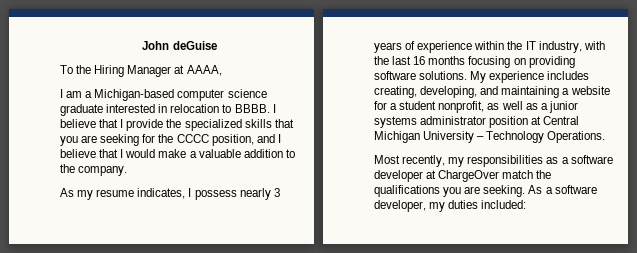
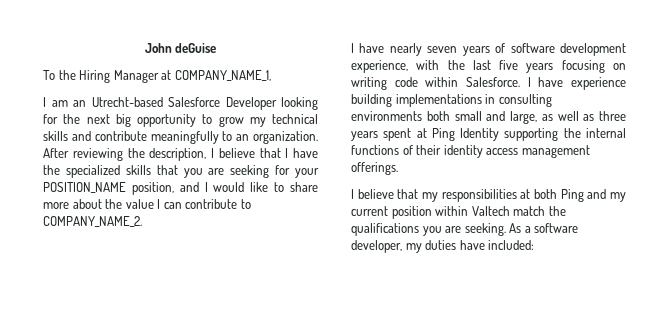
- To the Hiring Manager at AAAA,
+ To the Hiring Manager at COMPANY_NAME_1,
- I am a Michigan-based computer science graduate interested in relocation to BBBB. I believe that I provide the specialized skills that you are seeking for the CCCC position, and I believe that I would make a valuable addition to the company.
- As my resume indicates, I possess nearly 3 years of experience within the IT industry, with the last 16 months focusing on providing software solutions. My experience includes creating, developing, and maintaining a website for a student nonprofit, as well as a junior systems administrator position at Central Michigan University – Technology Operations.
- Most recently, my responsibilities as a software developer at ChargeOver match the qualifications you are seeking.
+ I am an Utrecht-based Salesforce Developer looking for the next big opportunity to grow my technical skills and contribute meaningfully to an organization. After reviewing the description, I believe that I have the specialized skills that you are seeking for your POSITION_NAME position, and I would like to share more about the value I can contribute to COMPANY_NAME_2.
+ I have nearly seven years of software development experience, with the last five years focusing on writing code within Salesforce. I have experience building implementations in consulting environments both small and large, as well as three years spent at Ping Identity supporting the internal functions of their identity access management offerings.
+ I believe that my responsibilities at both Ping and my current position within Valtech match the qualifications you are seeking.
- As a software developer, my duties included:
+ As a software developer, my duties have included:

